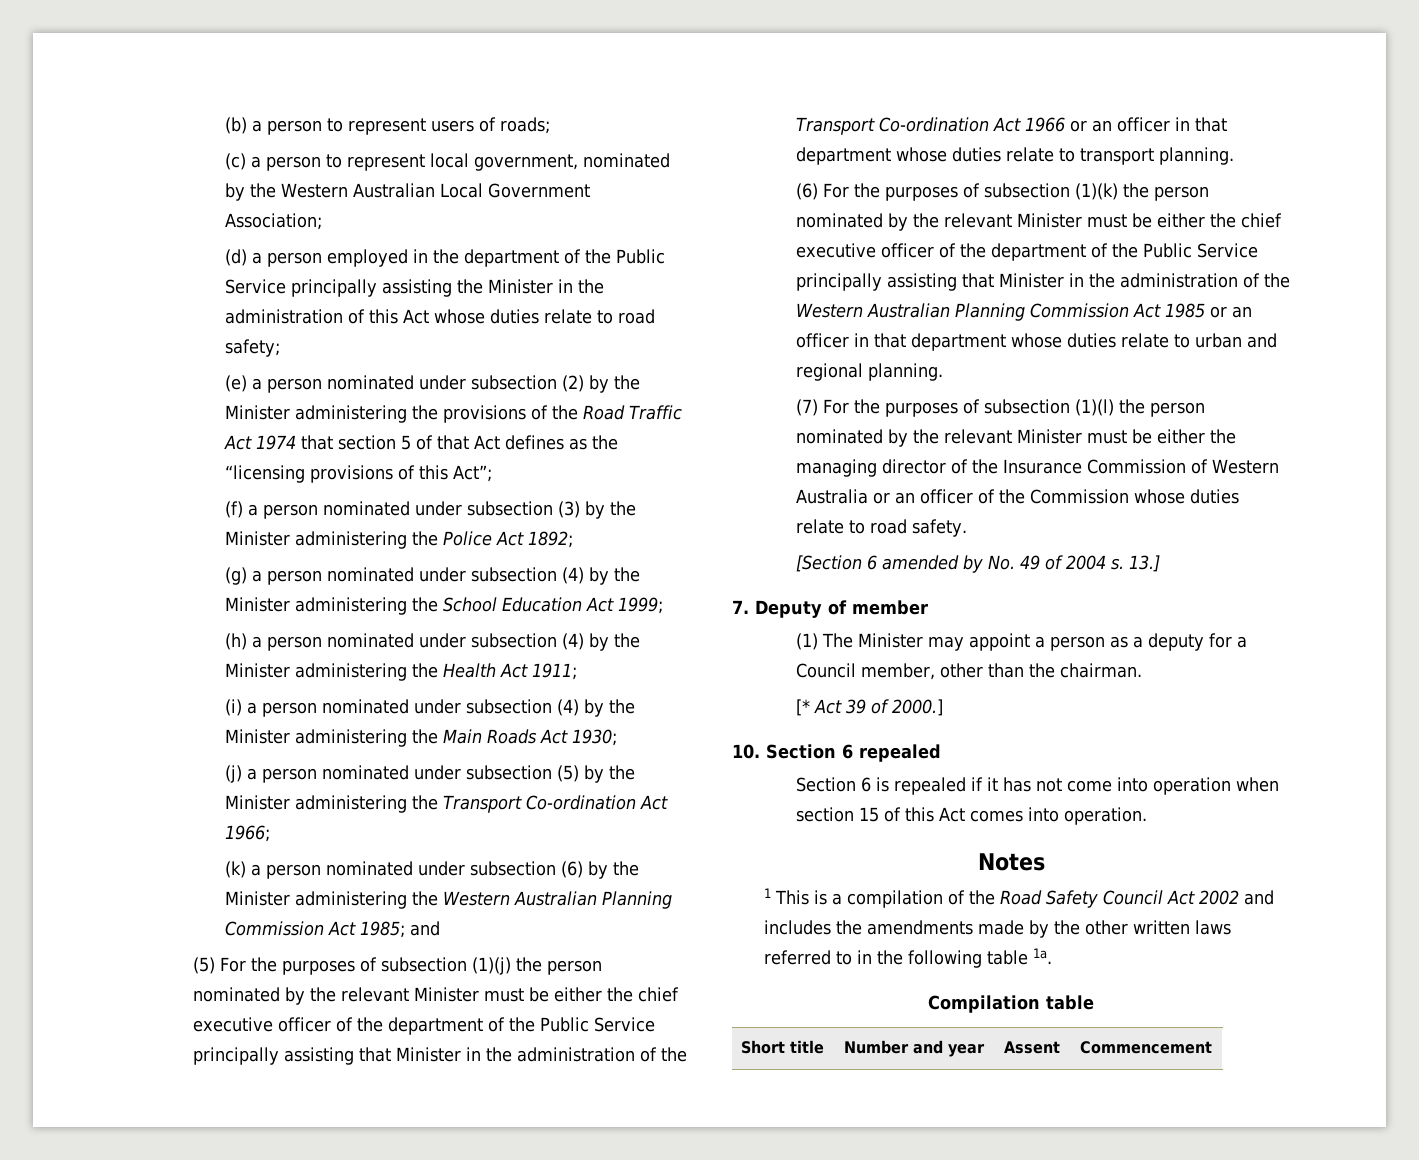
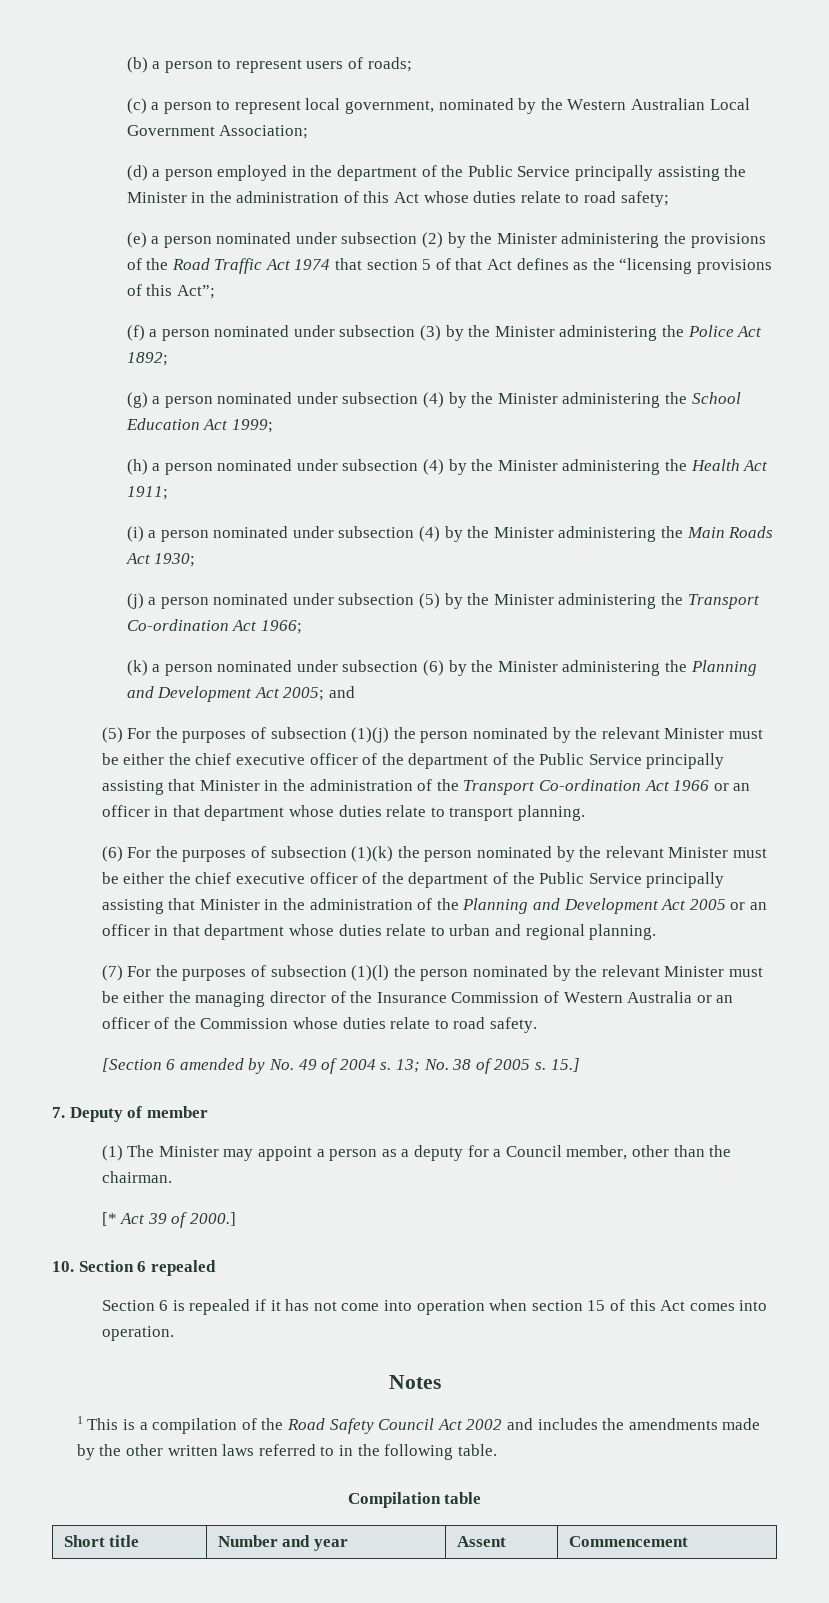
- (k) a person nominated under subsection (6) by the Minister administering the Western Australian Planning Commission Act 1985; and
+ (k) a person nominated under subsection (6) by the Minister administering the Planning and Development Act 2005; and
- (6) For the purposes of subsection (1)(k) the person nominated by the relevant Minister must be either the chief executive officer of the department of the Public Service principally assisting that Minister in the administration of the Western Australian Planning Commission Act 1985 or an officer in that department whose duties relate to urban and regional planning.
+ (6) For the purposes of subsection (1)(k) the person nominated by the relevant Minister must be either the chief executive officer of the department of the Public Service principally assisting that Minister in the administration of the Planning and Development Act 2005 or an officer in that department whose duties relate to urban and regional planning.
- 13.]
+ 13; No. 38 of 2005 s. 15.]
- 1 This is a compilation of the Road Safety Council Act 2002 and includes the amendments made by the other written laws referred to in the following table 1a.
+ 1 This is a compilation of the Road Safety Council Act 2002 and includes the amendments made by the other written laws referred to in the following table.

